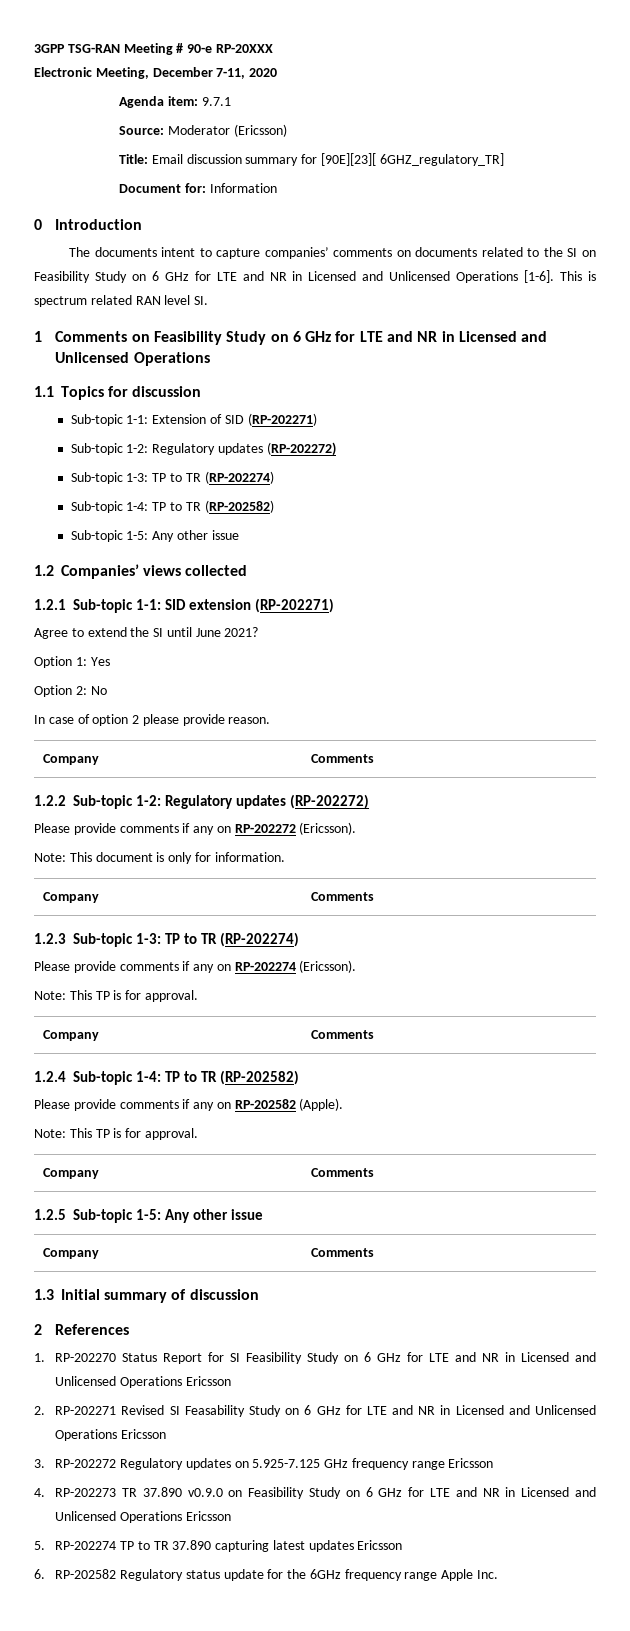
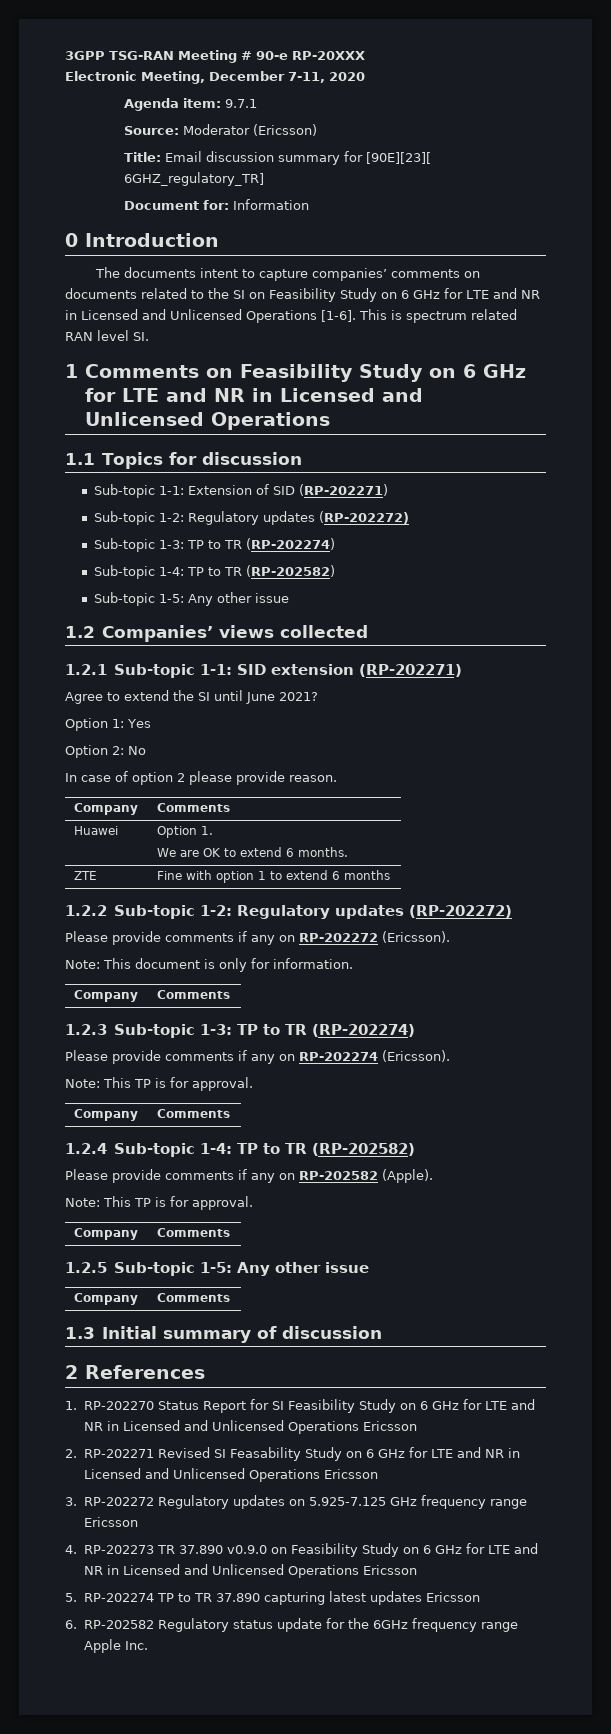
+ Huawei | Option 1.
+ We are OK to extend 6 months.
+ ZTE | Fine with option 1 to extend 6 months

